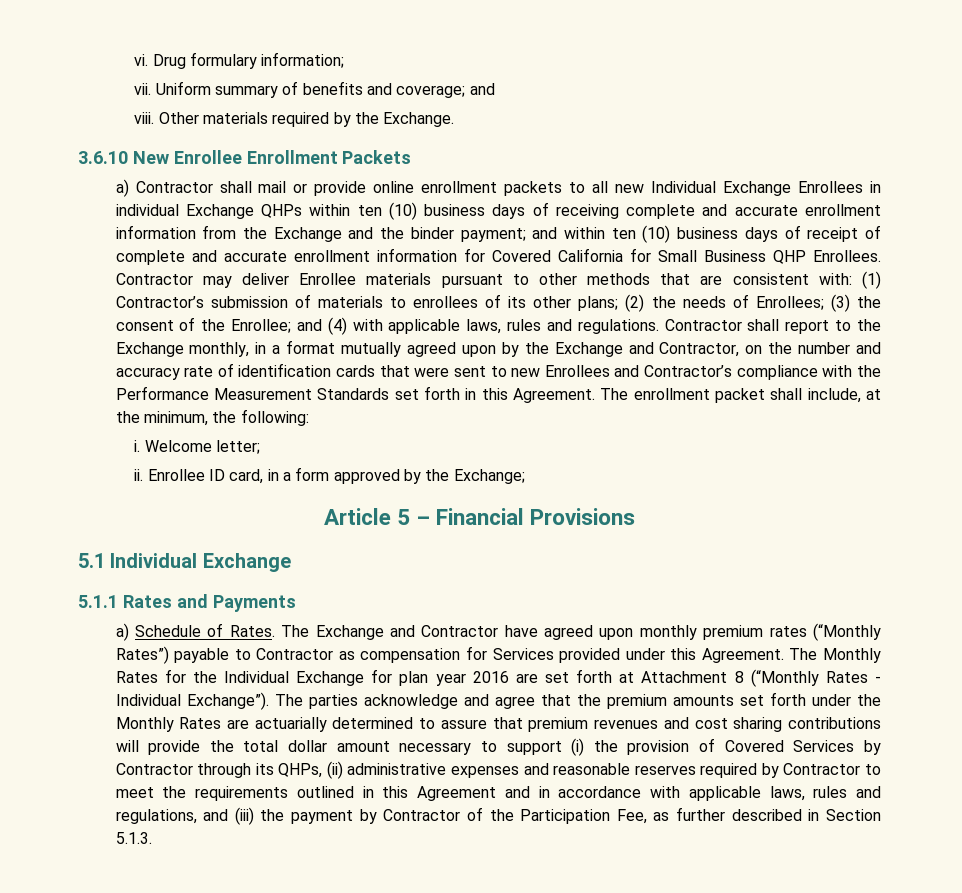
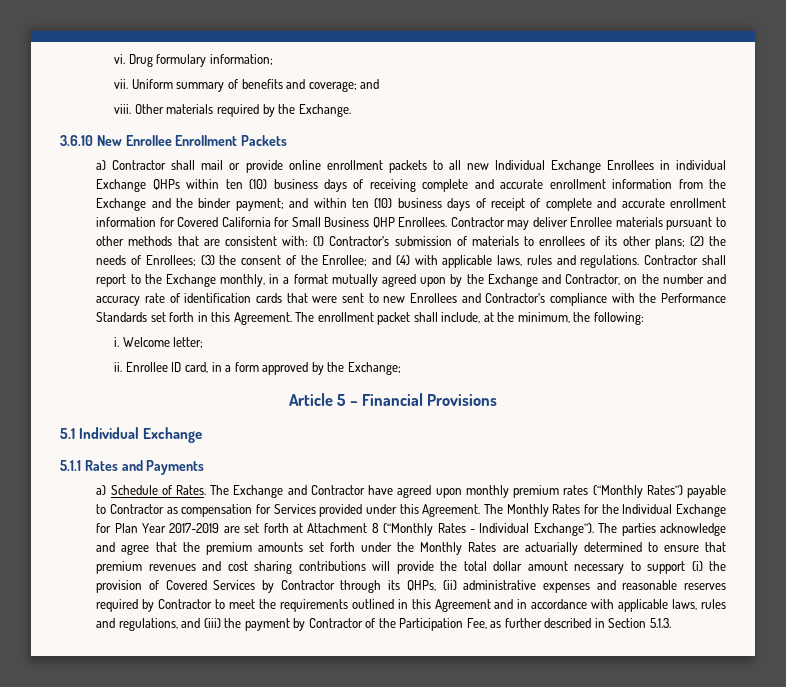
- Contractor shall report to the Exchange monthly, in a format mutually agreed upon by the Exchange and Contractor, on the number and accuracy rate of identification cards that were sent to new Enrollees and Contractor’s compliance with the Performance Measurement Standards set forth in this Agreement.
+ Contractor shall report to the Exchange monthly, in a format mutually agreed upon by the Exchange and Contractor, on the number and accuracy rate of identification cards that were sent to new Enrollees and Contractor’s compliance with the Performance Standards set forth in this Agreement.
- The Monthly Rates for the Individual Exchange for plan year 2016 are set forth at Attachment 8 (“Monthly Rates - Individual Exchange”).
+ The Monthly Rates for the Individual Exchange for Plan Year 2017-2019 are set forth at Attachment 8 (“Monthly Rates - Individual Exchange”).
- The parties acknowledge and agree that the premium amounts set forth under the Monthly Rates are actuarially determined to assure that premium revenues and cost sharing contributions will provide the total dollar amount necessary to support (i) the provision of Covered Services by Contractor through its QHPs, (ii) administrative expenses and reasonable reserves required by Contractor to meet the requirements outlined in this Agreement and in accordance with applicable laws, rules and regulations, and (iii) the payment by Contractor of the Participation Fee, as further described in Section 5.1.3.
+ The parties acknowledge and agree that the premium amounts set forth under the Monthly Rates are actuarially determined to ensure that premium revenues and cost sharing contributions will provide the total dollar amount necessary to support (i) the provision of Covered Services by Contractor through its QHPs, (ii) administrative expenses and reasonable reserves required by Contractor to meet the requirements outlined in this Agreement and in accordance with applicable laws, rules and regulations, and (iii) the payment by Contractor of the Participation Fee, as further described in Section 5.1.3.

